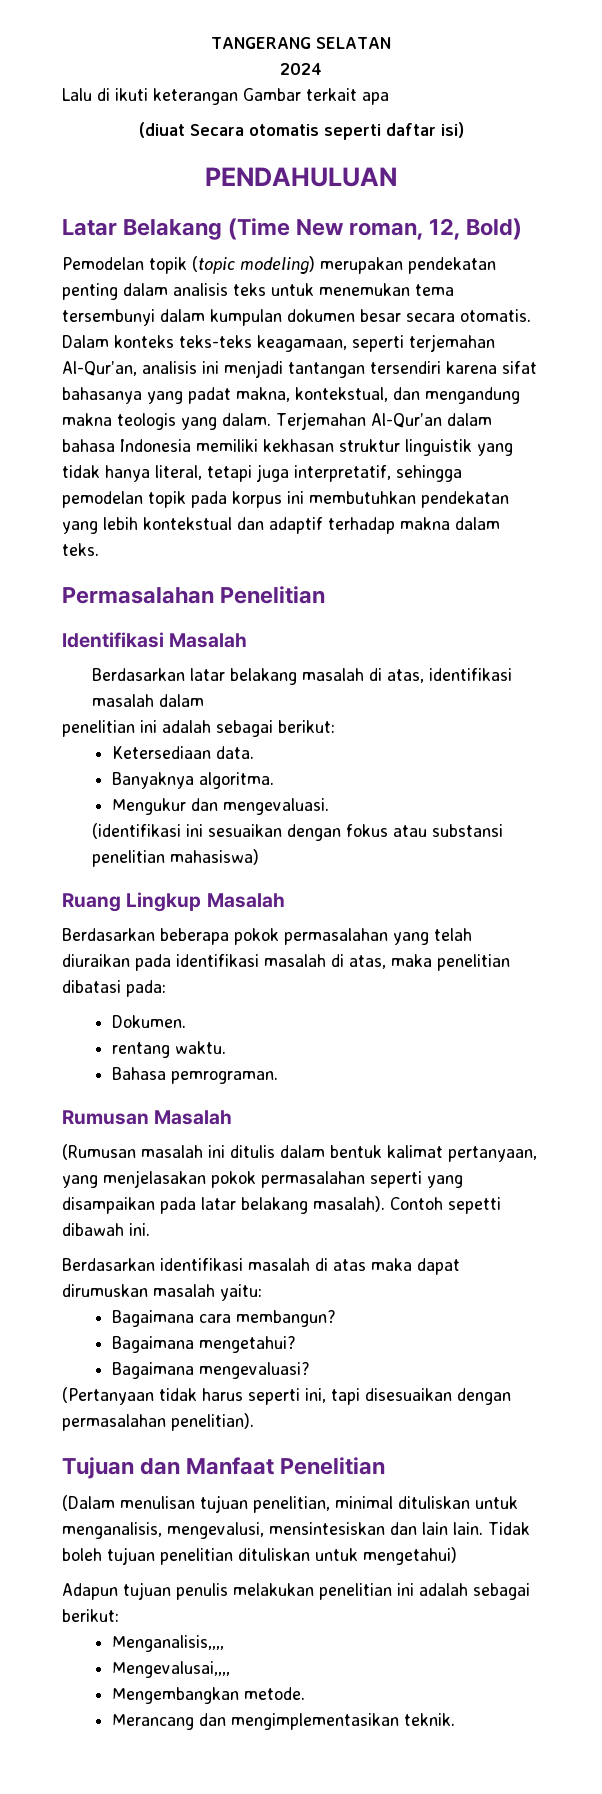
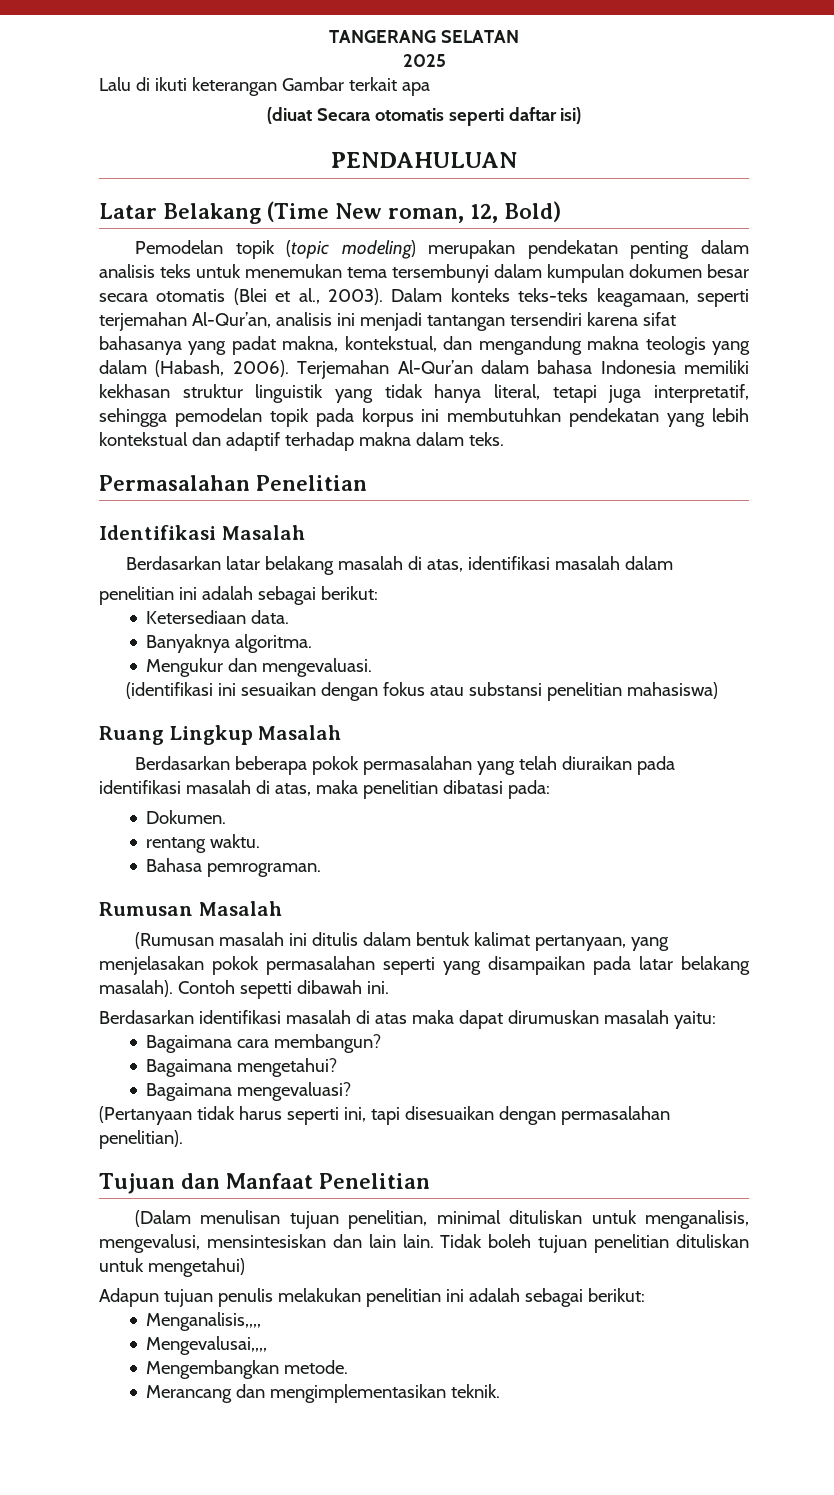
- 2024
+ 2025
- Pemodelan topik (topic modeling) merupakan pendekatan penting dalam analisis teks untuk menemukan tema tersembunyi dalam kumpulan dokumen besar secara otomatis.
+ Pemodelan topik (topic modeling) merupakan pendekatan penting dalam analisis teks untuk menemukan tema tersembunyi dalam kumpulan dokumen besar secara otomatis (Blei et al., 2003).
- Dalam konteks teks-teks keagamaan, seperti terjemahan Al-Qur’an, analisis ini menjadi tantangan tersendiri karena sifat bahasanya yang padat makna, kontekstual, dan mengandung makna teologis yang dalam.
+ Dalam konteks teks-teks keagamaan, seperti terjemahan Al-Qur’an, analisis ini menjadi tantangan tersendiri karena sifat bahasanya yang padat makna, kontekstual, dan mengandung makna teologis yang dalam (Habash, 2006).

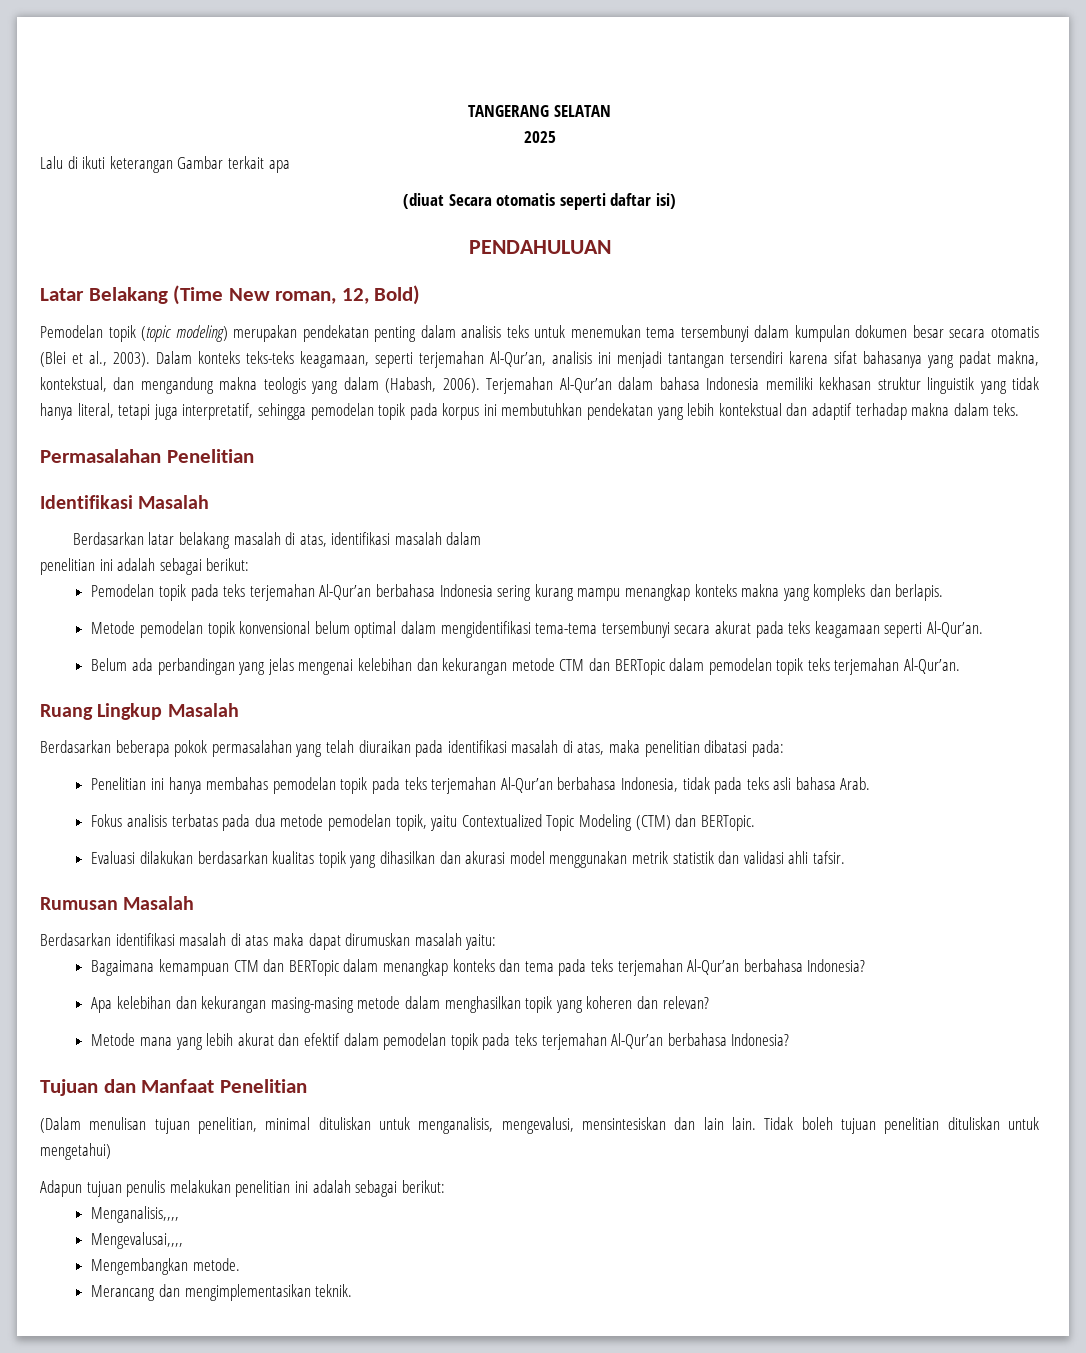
- Ketersediaan data.
- Banyaknya algoritma.
- Mengukur dan mengevaluasi.
- (identifikasi ini sesuaikan dengan fokus atau substansi penelitian mahasiswa)
+ Pemodelan topik pada teks terjemahan Al-Qur’an berbahasa Indonesia sering kurang mampu menangkap konteks makna yang kompleks dan berlapis.
+ Metode pemodelan topik konvensional belum optimal dalam mengidentifikasi tema-tema tersembunyi secara akurat pada teks keagamaan seperti Al-Qur’an.
+ Belum ada perbandingan yang jelas mengenai kelebihan dan kekurangan metode CTM dan BERTopic dalam pemodelan topik teks terjemahan Al-Qur’an.
- Dokumen.
- rentang waktu.
- Bahasa pemrograman.
+ Penelitian ini hanya membahas pemodelan topik pada teks terjemahan Al-Qur’an berbahasa Indonesia, tidak pada teks asli bahasa Arab.
+ Fokus analisis terbatas pada dua metode pemodelan topik, yaitu Contextualized Topic Modeling (CTM) dan BERTopic.
+ Evaluasi dilakukan berdasarkan kualitas topik yang dihasilkan dan akurasi model menggunakan metrik statistik dan validasi ahli tafsir.
  Rumusan Masalah
- (Rumusan masalah ini ditulis dalam bentuk kalimat pertanyaan, yang menjelasakan pokok permasalahan seperti yang disampaikan pada latar belakang masalah). Contoh sepetti dibawah ini.
- Bagaimana cara membangun?
- Bagaimana mengetahui?
- Bagaimana mengevaluasi?
- (Pertanyaan tidak harus seperti ini, tapi disesuaikan dengan permasalahan penelitian).
+ Bagaimana kemampuan CTM dan BERTopic dalam menangkap konteks dan tema pada teks terjemahan Al-Qur’an berbahasa Indonesia?
+ Apa kelebihan dan kekurangan masing-masing metode dalam menghasilkan topik yang koheren dan relevan?
+ Metode mana yang lebih akurat dan efektif dalam pemodelan topik pada teks terjemahan Al-Qur’an berbahasa Indonesia?

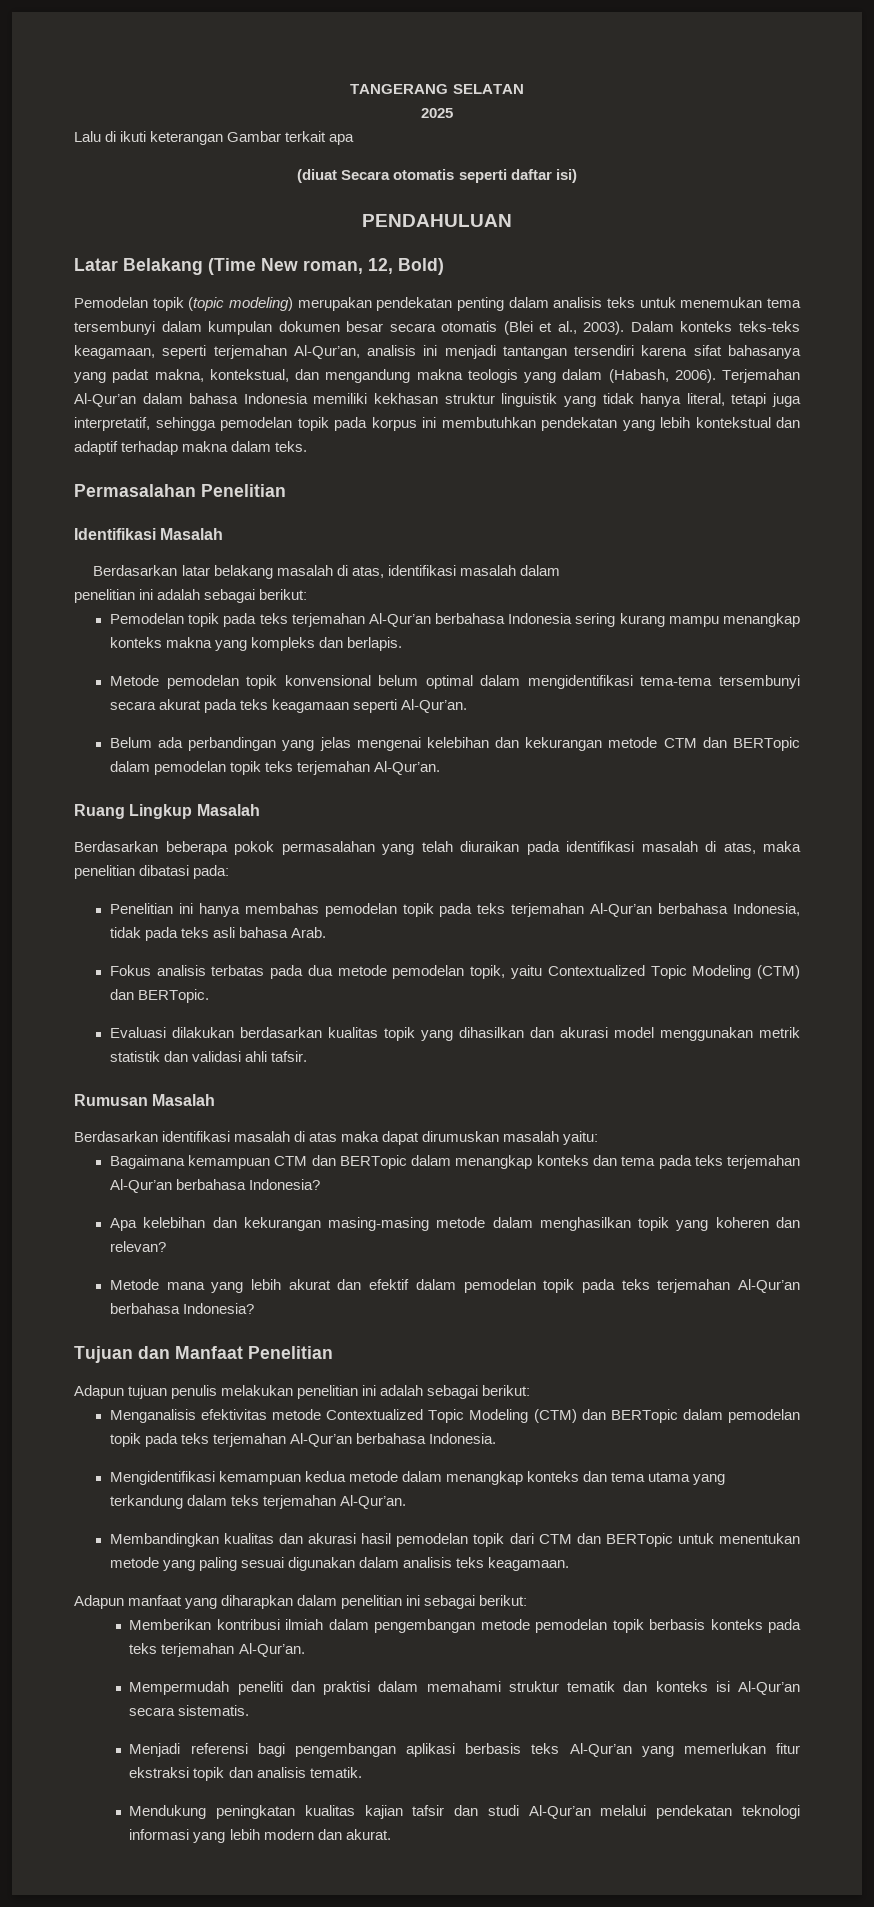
- (Dalam menulisan tujuan penelitian, minimal dituliskan untuk menganalisis, mengevalusi, mensintesiskan dan lain lain. Tidak boleh tujuan penelitian dituliskan untuk mengetahui)
- Menganalisis,,,,
- Mengevalusai,,,,
- Mengembangkan metode.
- Merancang dan mengimplementasikan teknik.
+ Menganalisis efektivitas metode Contextualized Topic Modeling (CTM) dan BERTopic dalam pemodelan topik pada teks terjemahan Al-Qur’an berbahasa Indonesia.
+ Mengidentifikasi kemampuan kedua metode dalam menangkap konteks dan tema utama yang terkandung dalam teks terjemahan Al-Qur’an.
+ Membandingkan kualitas dan akurasi hasil pemodelan topik dari CTM dan BERTopic untuk menentukan metode yang paling sesuai digunakan dalam analisis teks keagamaan.
+ Adapun manfaat yang diharapkan dalam penelitian ini sebagai berikut:
+ Memberikan kontribusi ilmiah dalam pengembangan metode pemodelan topik berbasis konteks pada teks terjemahan Al-Qur’an.
+ Mempermudah peneliti dan praktisi dalam memahami struktur tematik dan konteks isi Al-Qur’an secara sistematis.
+ Menjadi referensi bagi pengembangan aplikasi berbasis teks Al-Qur’an yang memerlukan fitur ekstraksi topik dan analisis tematik.
+ Mendukung peningkatan kualitas kajian tafsir dan studi Al-Qur’an melalui pendekatan teknologi informasi yang lebih modern dan akurat.

